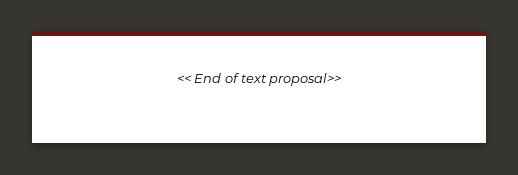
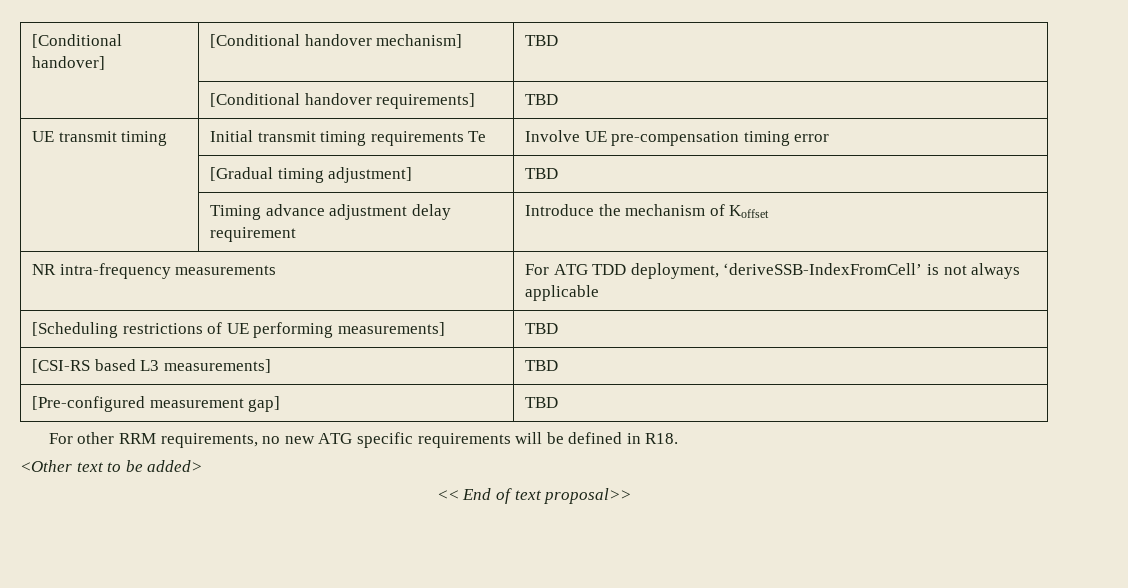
+ [Conditional handover] | [Conditional handover mechanism] | TBD
+ | [Conditional handover requirements] | TBD
+ UE transmit timing | Initial transmit timing requirements Te | Involve UE pre-compensation timing error
+ | [Gradual timing adjustment] | TBD
+ | Timing advance adjustment delay requirement | Introduce the mechanism of Koffset
+ NR intra-frequency measurements | For ATG TDD deployment, ‘deriveSSB-IndexFromCell’ is not always applicable
+ [Scheduling restrictions of UE performing measurements] | TBD
+ [CSI-RS based L3 measurements] | TBD
+ [Pre-configured measurement gap] | TBD
+ For other RRM requirements, no new ATG specific requirements will be defined in R18.
+ <Other text to be added>

